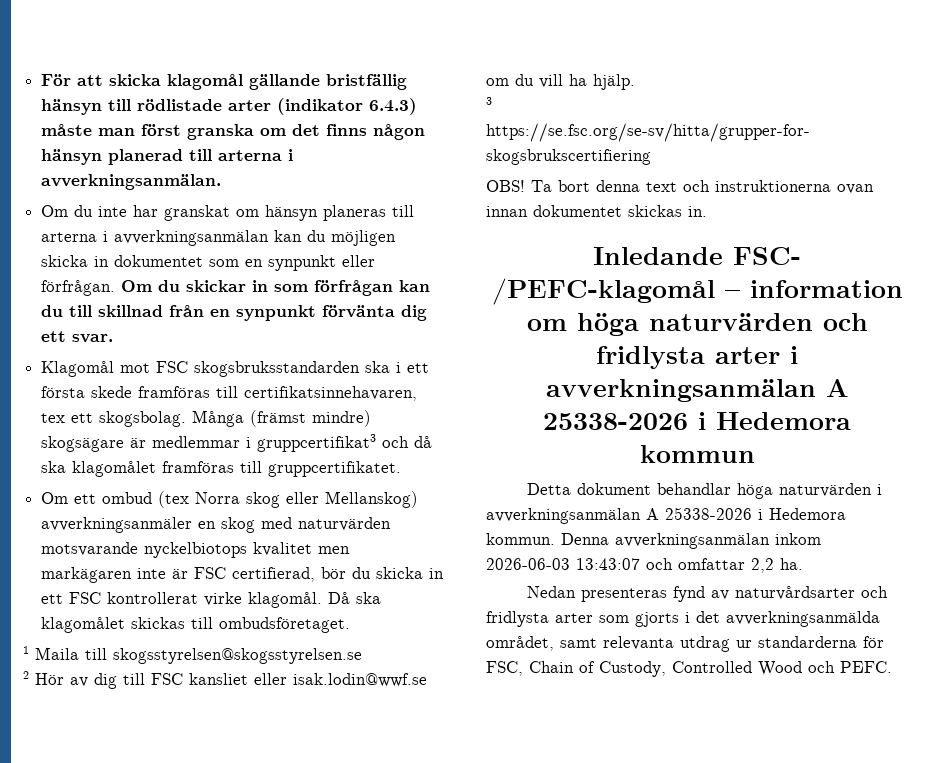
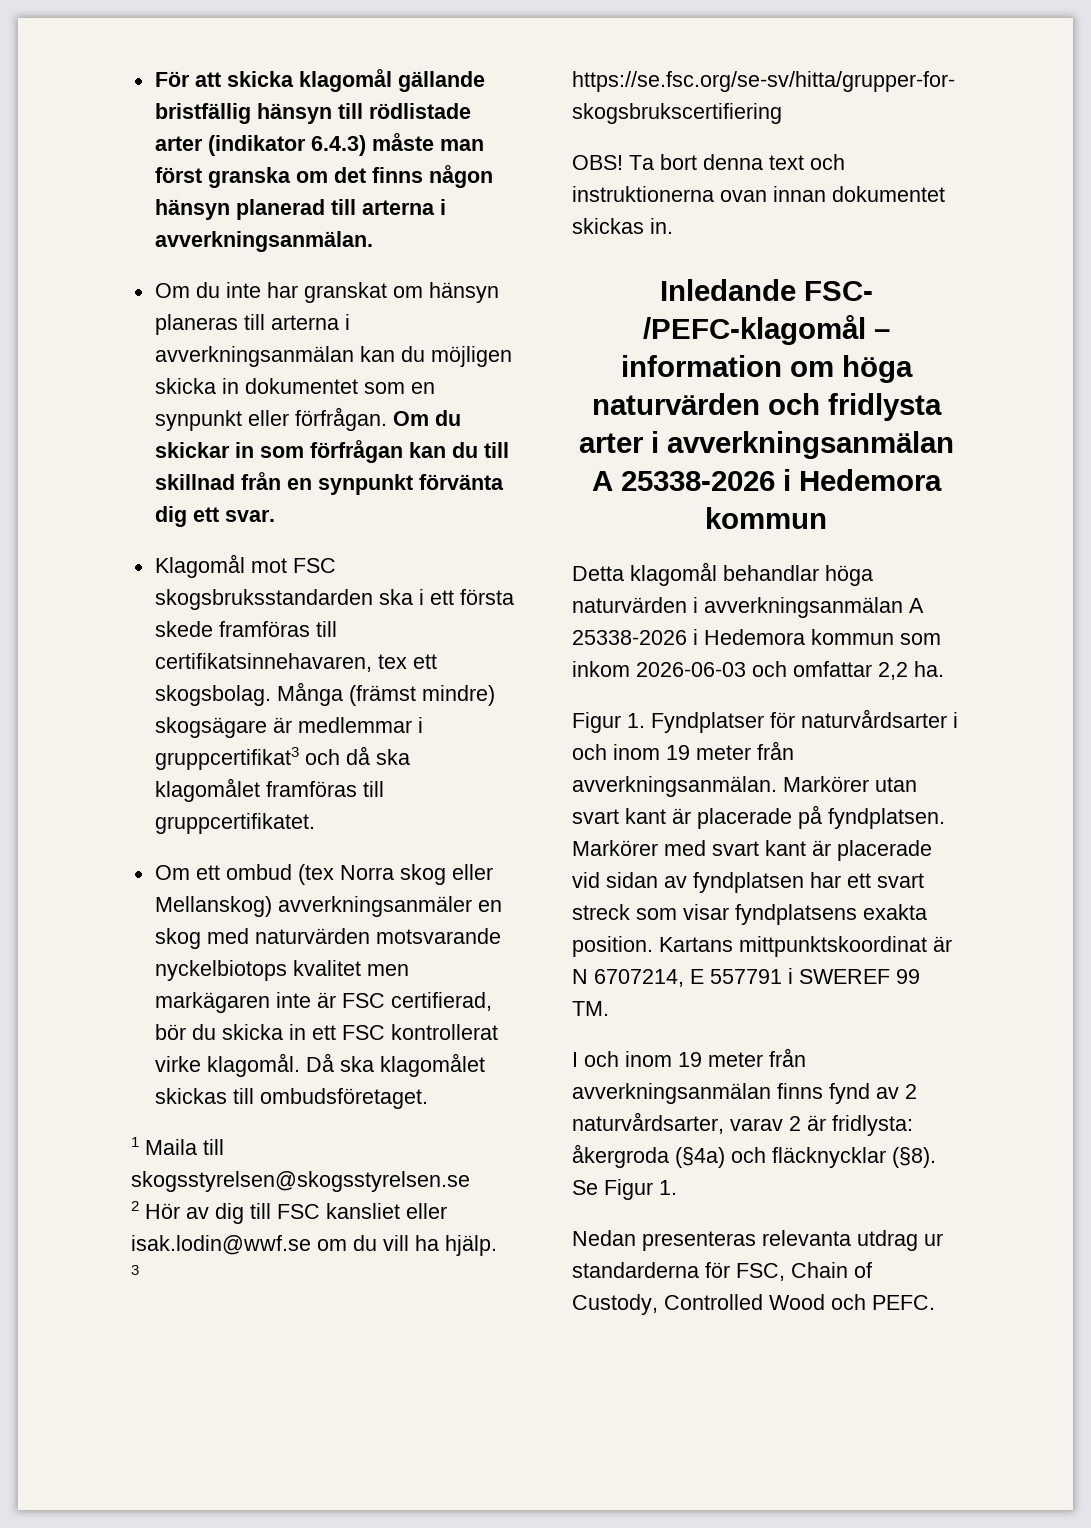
- Detta dokument behandlar höga naturvärden i avverkningsanmälan A 25338-2026 i Hedemora kommun. Denna avverkningsanmälan inkom 2026-06-03 13:43:07 och omfattar 2,2 ha.
+ Detta klagomål behandlar höga naturvärden i avverkningsanmälan A 25338-2026 i Hedemora kommun som inkom 2026-06-03 och omfattar 2,2 ha.
- Nedan presenteras fynd av naturvårdsarter och fridlysta arter som gjorts i det avverkningsanmälda området, samt relevanta utdrag ur standarderna för FSC, Chain of Custody, Controlled Wood och PEFC.
+ Figur 1. Fyndplatser för naturvårdsarter i och inom 19 meter från avverkningsanmälan. Markörer utan svart kant är placerade på fyndplatsen. Markörer med svart kant är placerade vid sidan av fyndplatsen har ett svart streck som visar fyndplatsens exakta position. Kartans mittpunktskoordinat är N 6707214, E 557791 i SWEREF 99 TM.
+ I och inom 19 meter från avverkningsanmälan finns fynd av 2 naturvårdsarter, varav 2 är fridlysta: åkergroda (§4a) och fläcknycklar (§8). Se Figur 1.
+ Nedan presenteras relevanta utdrag ur standarderna för FSC, Chain of Custody, Controlled Wood och PEFC.

